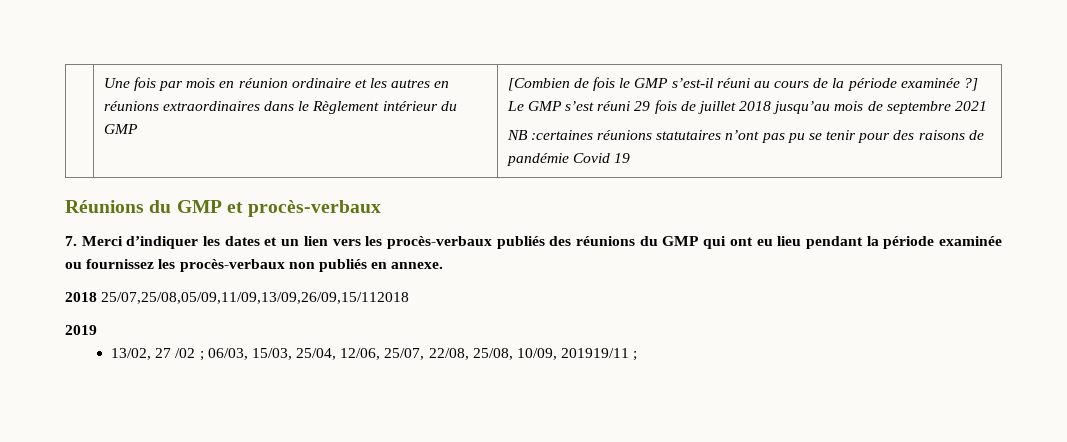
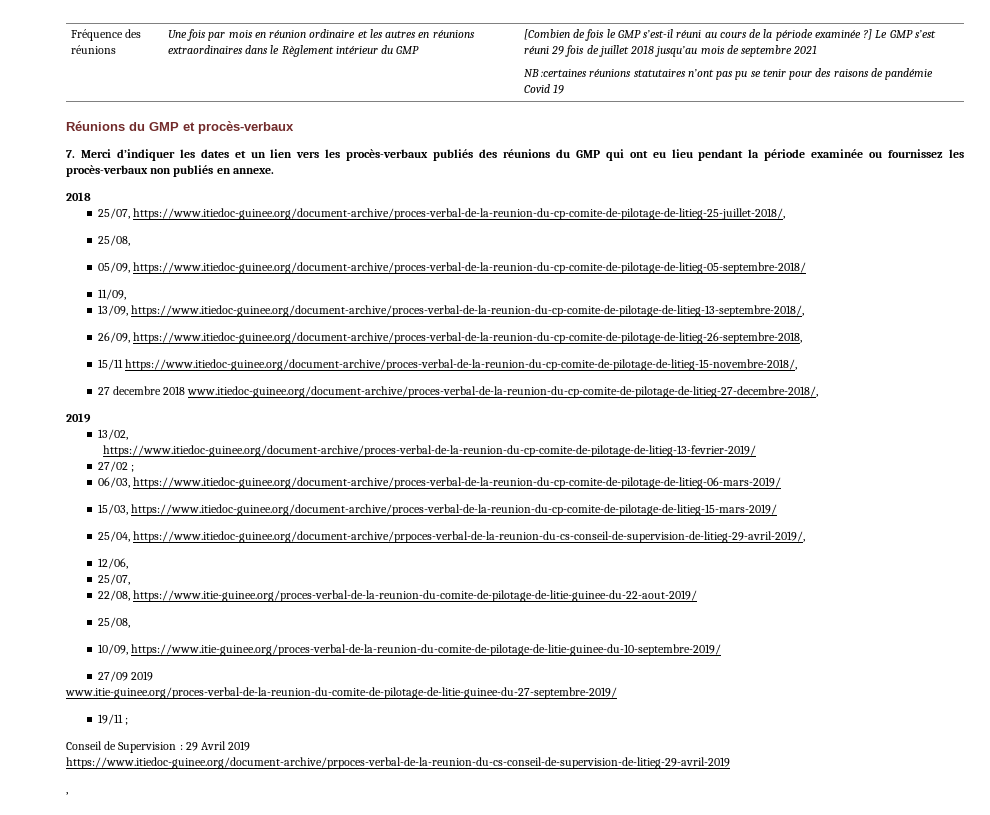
+ Fréquence des réunions
  7. Merci d’indiquer les dates et un lien vers les procès-verbaux publiés des réunions du GMP qui ont eu lieu pendant la période examinée ou fournissez les procès-verbaux non publiés en annexe.
- 2018 25/07,25/08,05/09,11/09,13/09,26/09,15/112018
+ 2018
+ 25/07, https://www.itiedoc-guinee.org/document-archive/proces-verbal-de-la-reunion-du-cp-comite-de-pilotage-de-litieg-25-juillet-2018/,
+ 25/08,
+ 05/09, https://www.itiedoc-guinee.org/document-archive/proces-verbal-de-la-reunion-du-cp-comite-de-pilotage-de-litieg-05-septembre-2018/
+ 11/09,
+ 13/09, https://www.itiedoc-guinee.org/document-archive/proces-verbal-de-la-reunion-du-cp-comite-de-pilotage-de-litieg-13-septembre-2018/,
+ 26/09, https://www.itiedoc-guinee.org/document-archive/proces-verbal-de-la-reunion-du-cp-comite-de-pilotage-de-litieg-26-septembre-2018,
+ 15/11 https://www.itiedoc-guinee.org/document-archive/proces-verbal-de-la-reunion-du-cp-comite-de-pilotage-de-litieg-15-novembre-2018/,
+ 27 decembre 2018 www.itiedoc-guinee.org/document-archive/proces-verbal-de-la-reunion-du-cp-comite-de-pilotage-de-litieg-27-decembre-2018/,
- 13/02, 27 /02 ; 06/03, 15/03, 25/04, 12/06, 25/07, 22/08, 25/08, 10/09, 201919/11 ;
+ 13/02,
+ https://www.itiedoc-guinee.org/document-archive/proces-verbal-de-la-reunion-du-cp-comite-de-pilotage-de-litieg-13-fevrier-2019/
+ 27/02 ;
+ 06/03, https://www.itiedoc-guinee.org/document-archive/proces-verbal-de-la-reunion-du-cp-comite-de-pilotage-de-litieg-06-mars-2019/
+ 15/03, https://www.itiedoc-guinee.org/document-archive/proces-verbal-de-la-reunion-du-cp-comite-de-pilotage-de-litieg-15-mars-2019/
+ 25/04, https://www.itiedoc-guinee.org/document-archive/prpoces-verbal-de-la-reunion-du-cs-conseil-de-supervision-de-litieg-29-avril-2019/,
+ 12/06,
+ 25/07,
+ 22/08, https://www.itie-guinee.org/proces-verbal-de-la-reunion-du-comite-de-pilotage-de-litie-guinee-du-22-aout-2019/
+ 25/08,
+ 10/09, https://www.itie-guinee.org/proces-verbal-de-la-reunion-du-comite-de-pilotage-de-litie-guinee-du-10-septembre-2019/
+ 27/09 2019
+ www.itie-guinee.org/proces-verbal-de-la-reunion-du-comite-de-pilotage-de-litie-guinee-du-27-septembre-2019/
+ 19/11 ;
+ Conseil de Supervision : 29 Avril 2019
+ https://www.itiedoc-guinee.org/document-archive/prpoces-verbal-de-la-reunion-du-cs-conseil-de-supervision-de-litieg-29-avril-2019
+ ,

